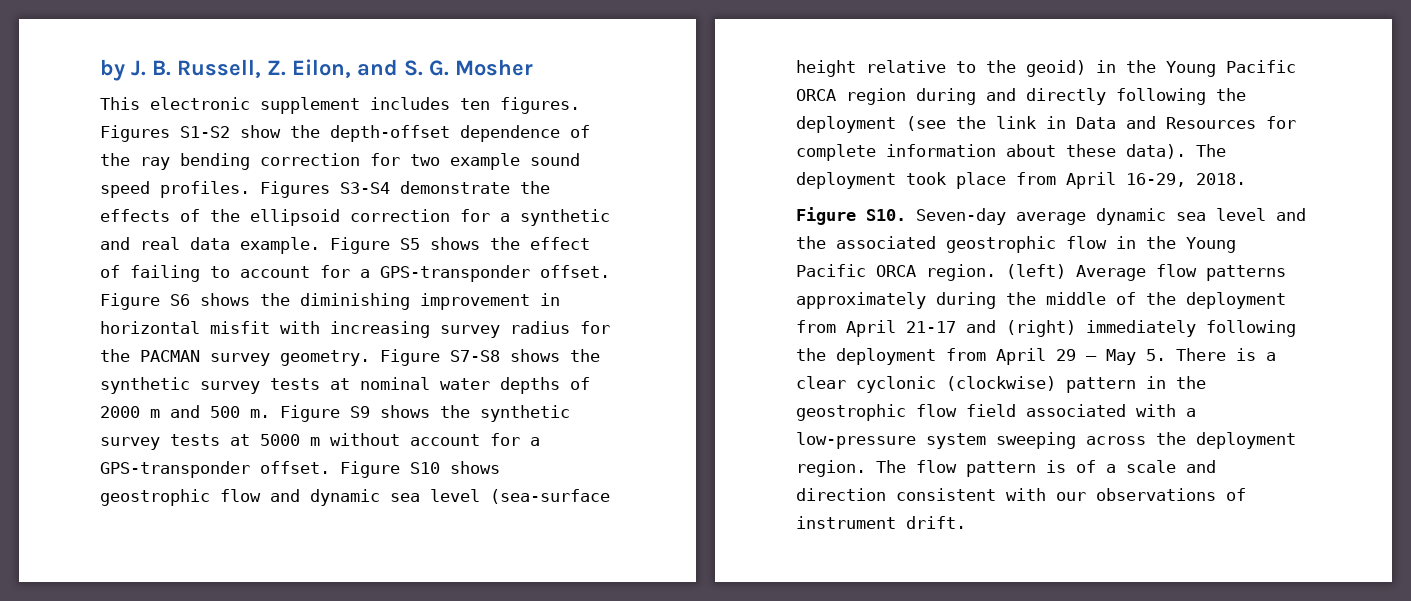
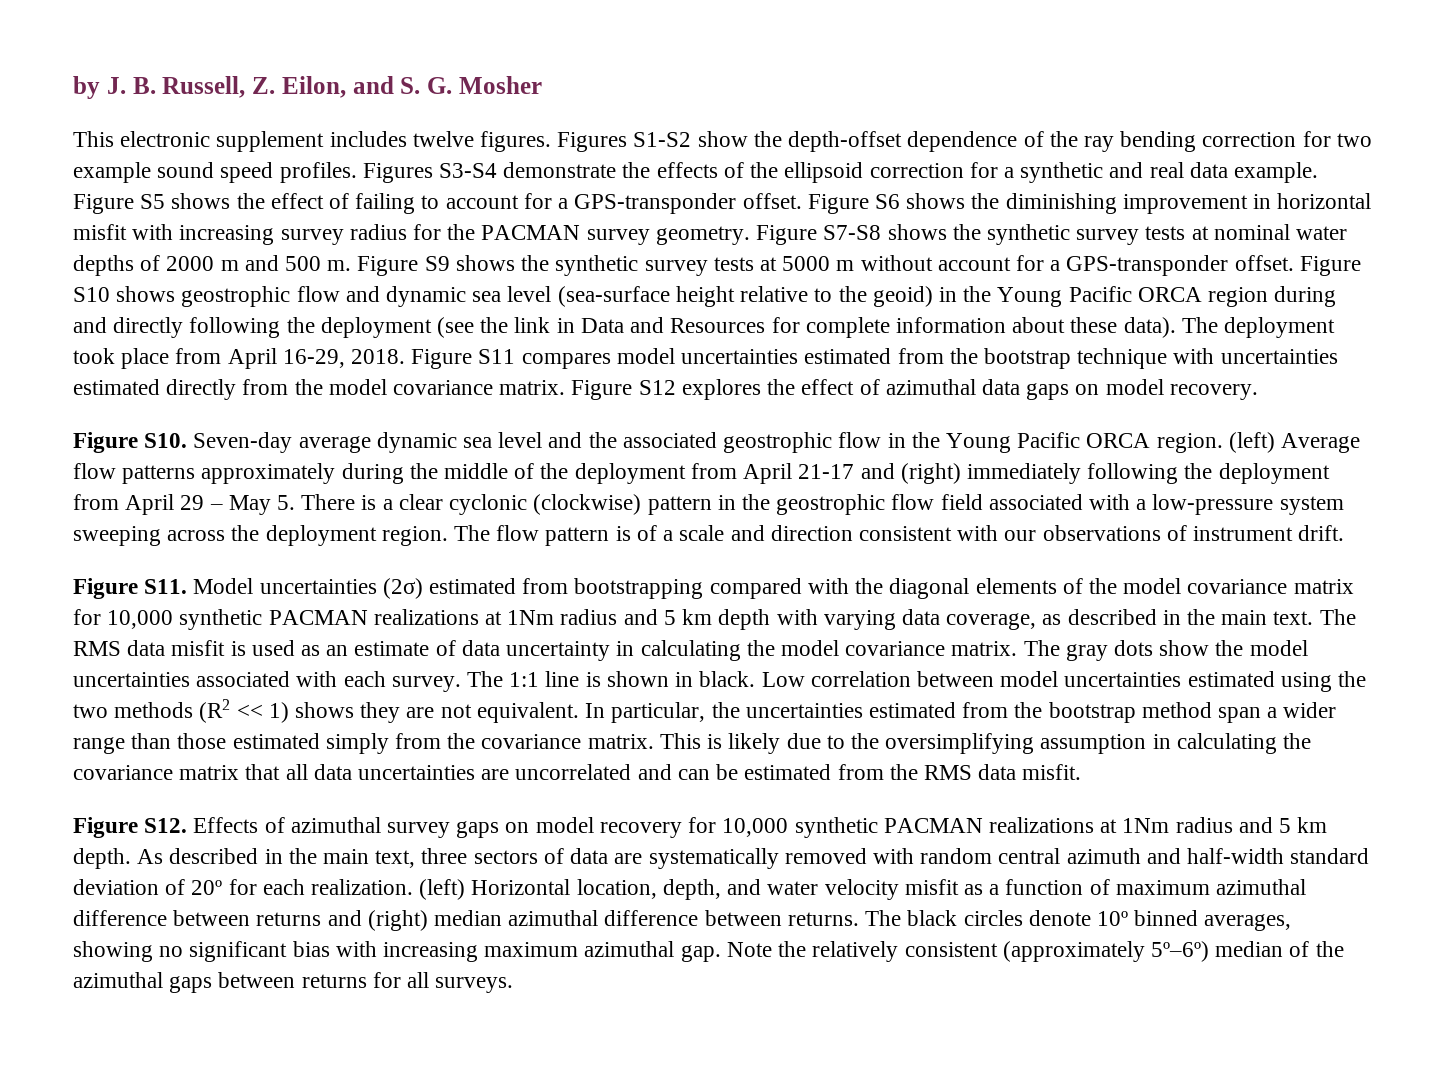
- This electronic supplement includes ten figures.
+ This electronic supplement includes twelve figures.
+ Figure S11 compares model uncertainties estimated from the bootstrap technique with uncertainties estimated directly from the model covariance matrix. Figure S12 explores the effect of azimuthal data gaps on model recovery.
+ Figure S11. Model uncertainties (2σ) estimated from bootstrapping compared with the diagonal elements of the model covariance matrix for 10,000 synthetic PACMAN realizations at 1Nm radius and 5 km depth with varying data coverage, as described in the main text. The RMS data misfit is used as an estimate of data uncertainty in calculating the model covariance matrix. The gray dots show the model uncertainties associated with each survey. The 1:1 line is shown in black. Low correlation between model uncertainties estimated using the two methods (R2 << 1) shows they are not equivalent. In particular, the uncertainties estimated from the bootstrap method span a wider range than those estimated simply from the covariance matrix. This is likely due to the oversimplifying assumption in calculating the covariance matrix that all data uncertainties are uncorrelated and can be estimated from the RMS data misfit.
+ Figure S12. Effects of azimuthal survey gaps on model recovery for 10,000 synthetic PACMAN realizations at 1Nm radius and 5 km depth. As described in the main text, three sectors of data are systematically removed with random central azimuth and half-width standard deviation of 20º for each realization. (left) Horizontal location, depth, and water velocity misfit as a function of maximum azimuthal difference between returns and (right) median azimuthal difference between returns. The black circles denote 10º binned averages, showing no significant bias with increasing maximum azimuthal gap. Note the relatively consistent (approximately 5º–6º) median of the azimuthal gaps between returns for all surveys.

